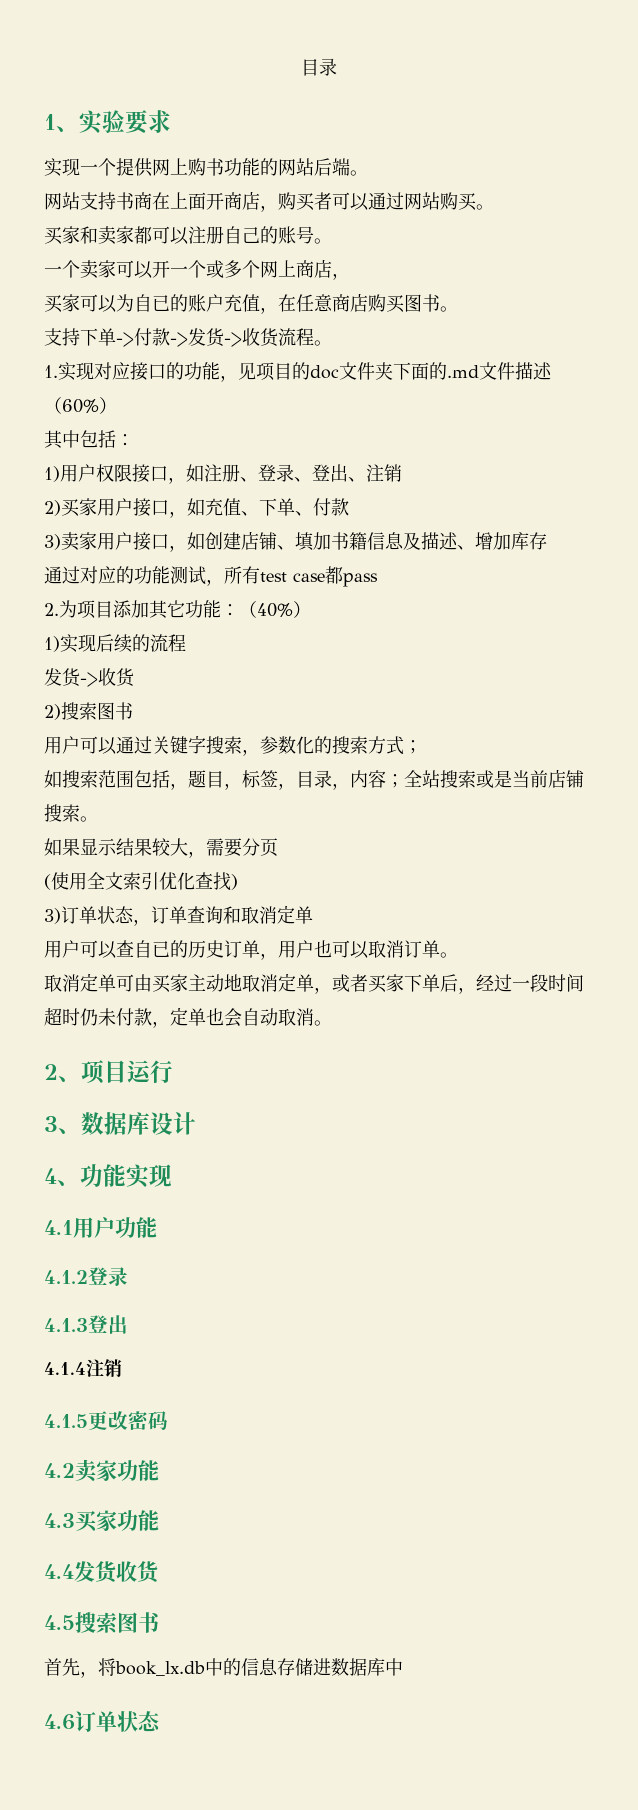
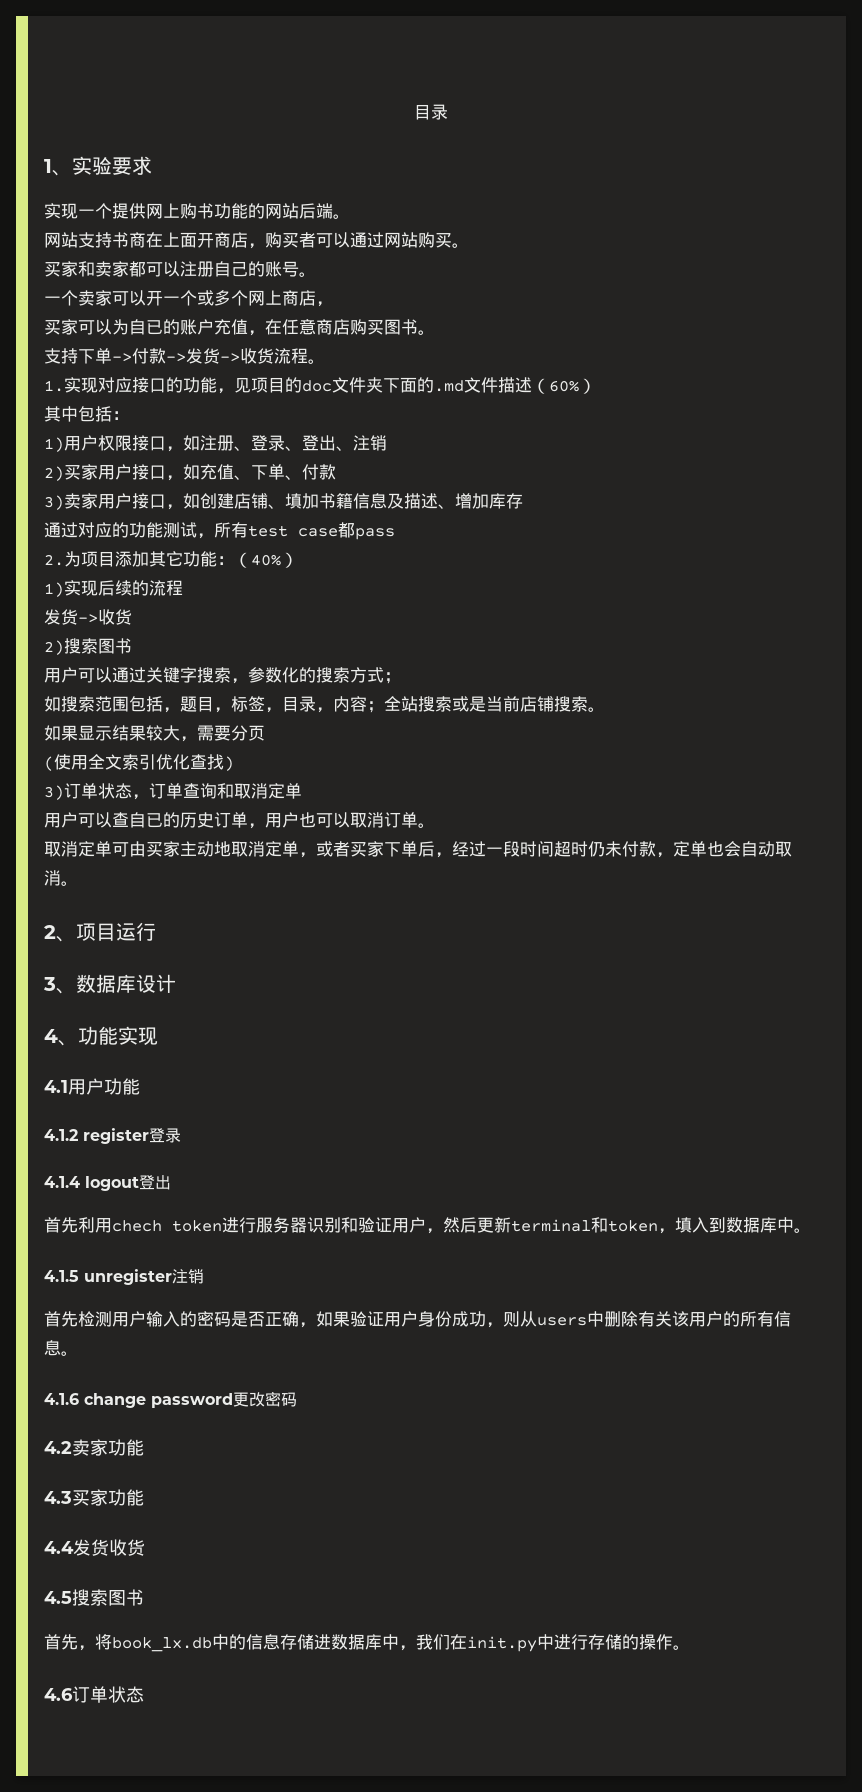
- 4.1.2登录
+ 4.1.2 register登录
- 4.1.3登出
+ 4.1.4 logout登出
- 4.1.4注销
- 4.1.5更改密码
+ 首先利用chech token进行服务器识别和验证用户，然后更新terminal和token，填入到数据库中。
+ 4.1.5 unregister注销
+ 首先检测用户输入的密码是否正确，如果验证用户身份成功，则从users中删除有关该用户的所有信息。
+ 4.1.6 change password更改密码
- 首先，将book_lx.db中的信息存储进数据库中
+ 首先，将book_lx.db中的信息存储进数据库中，我们在init.py中进行存储的操作。

